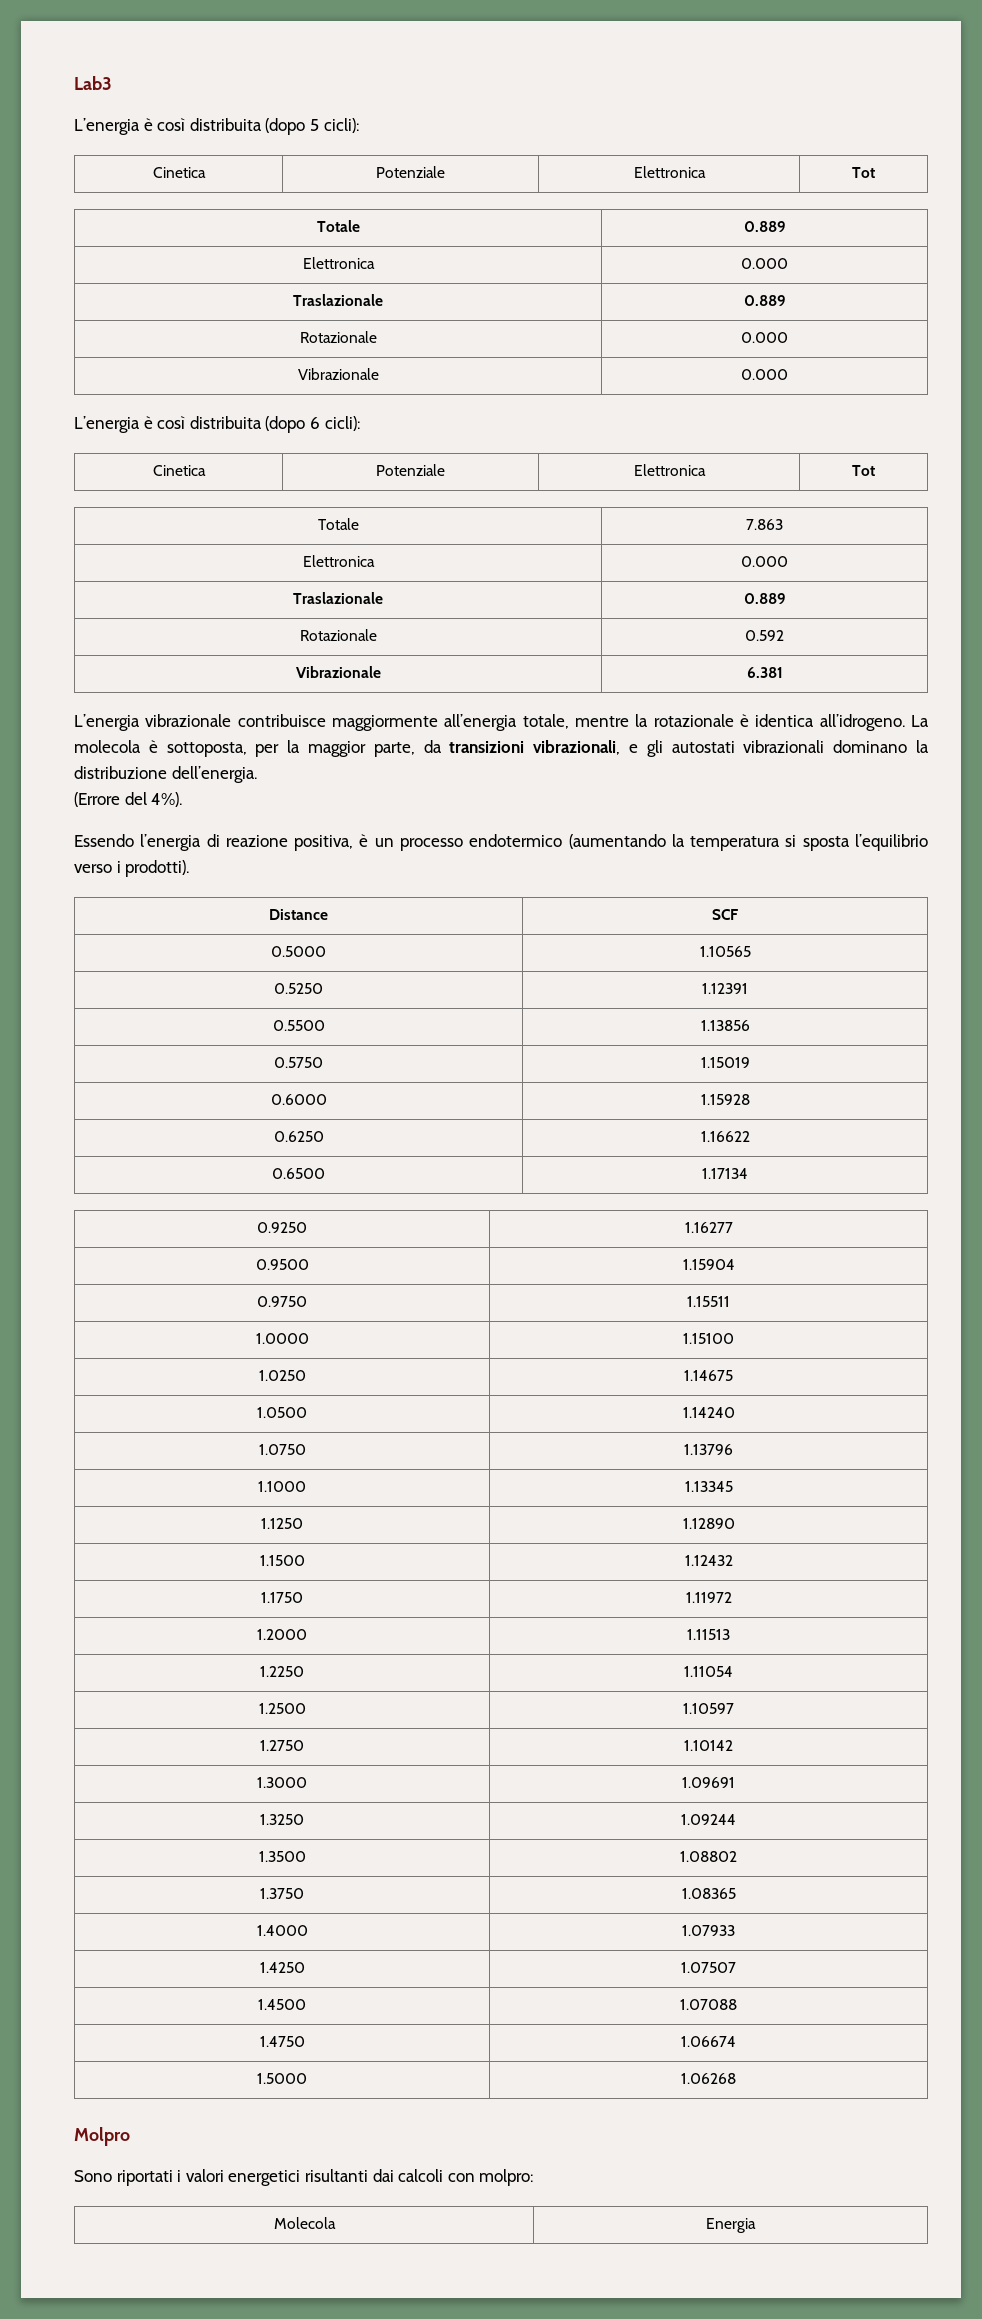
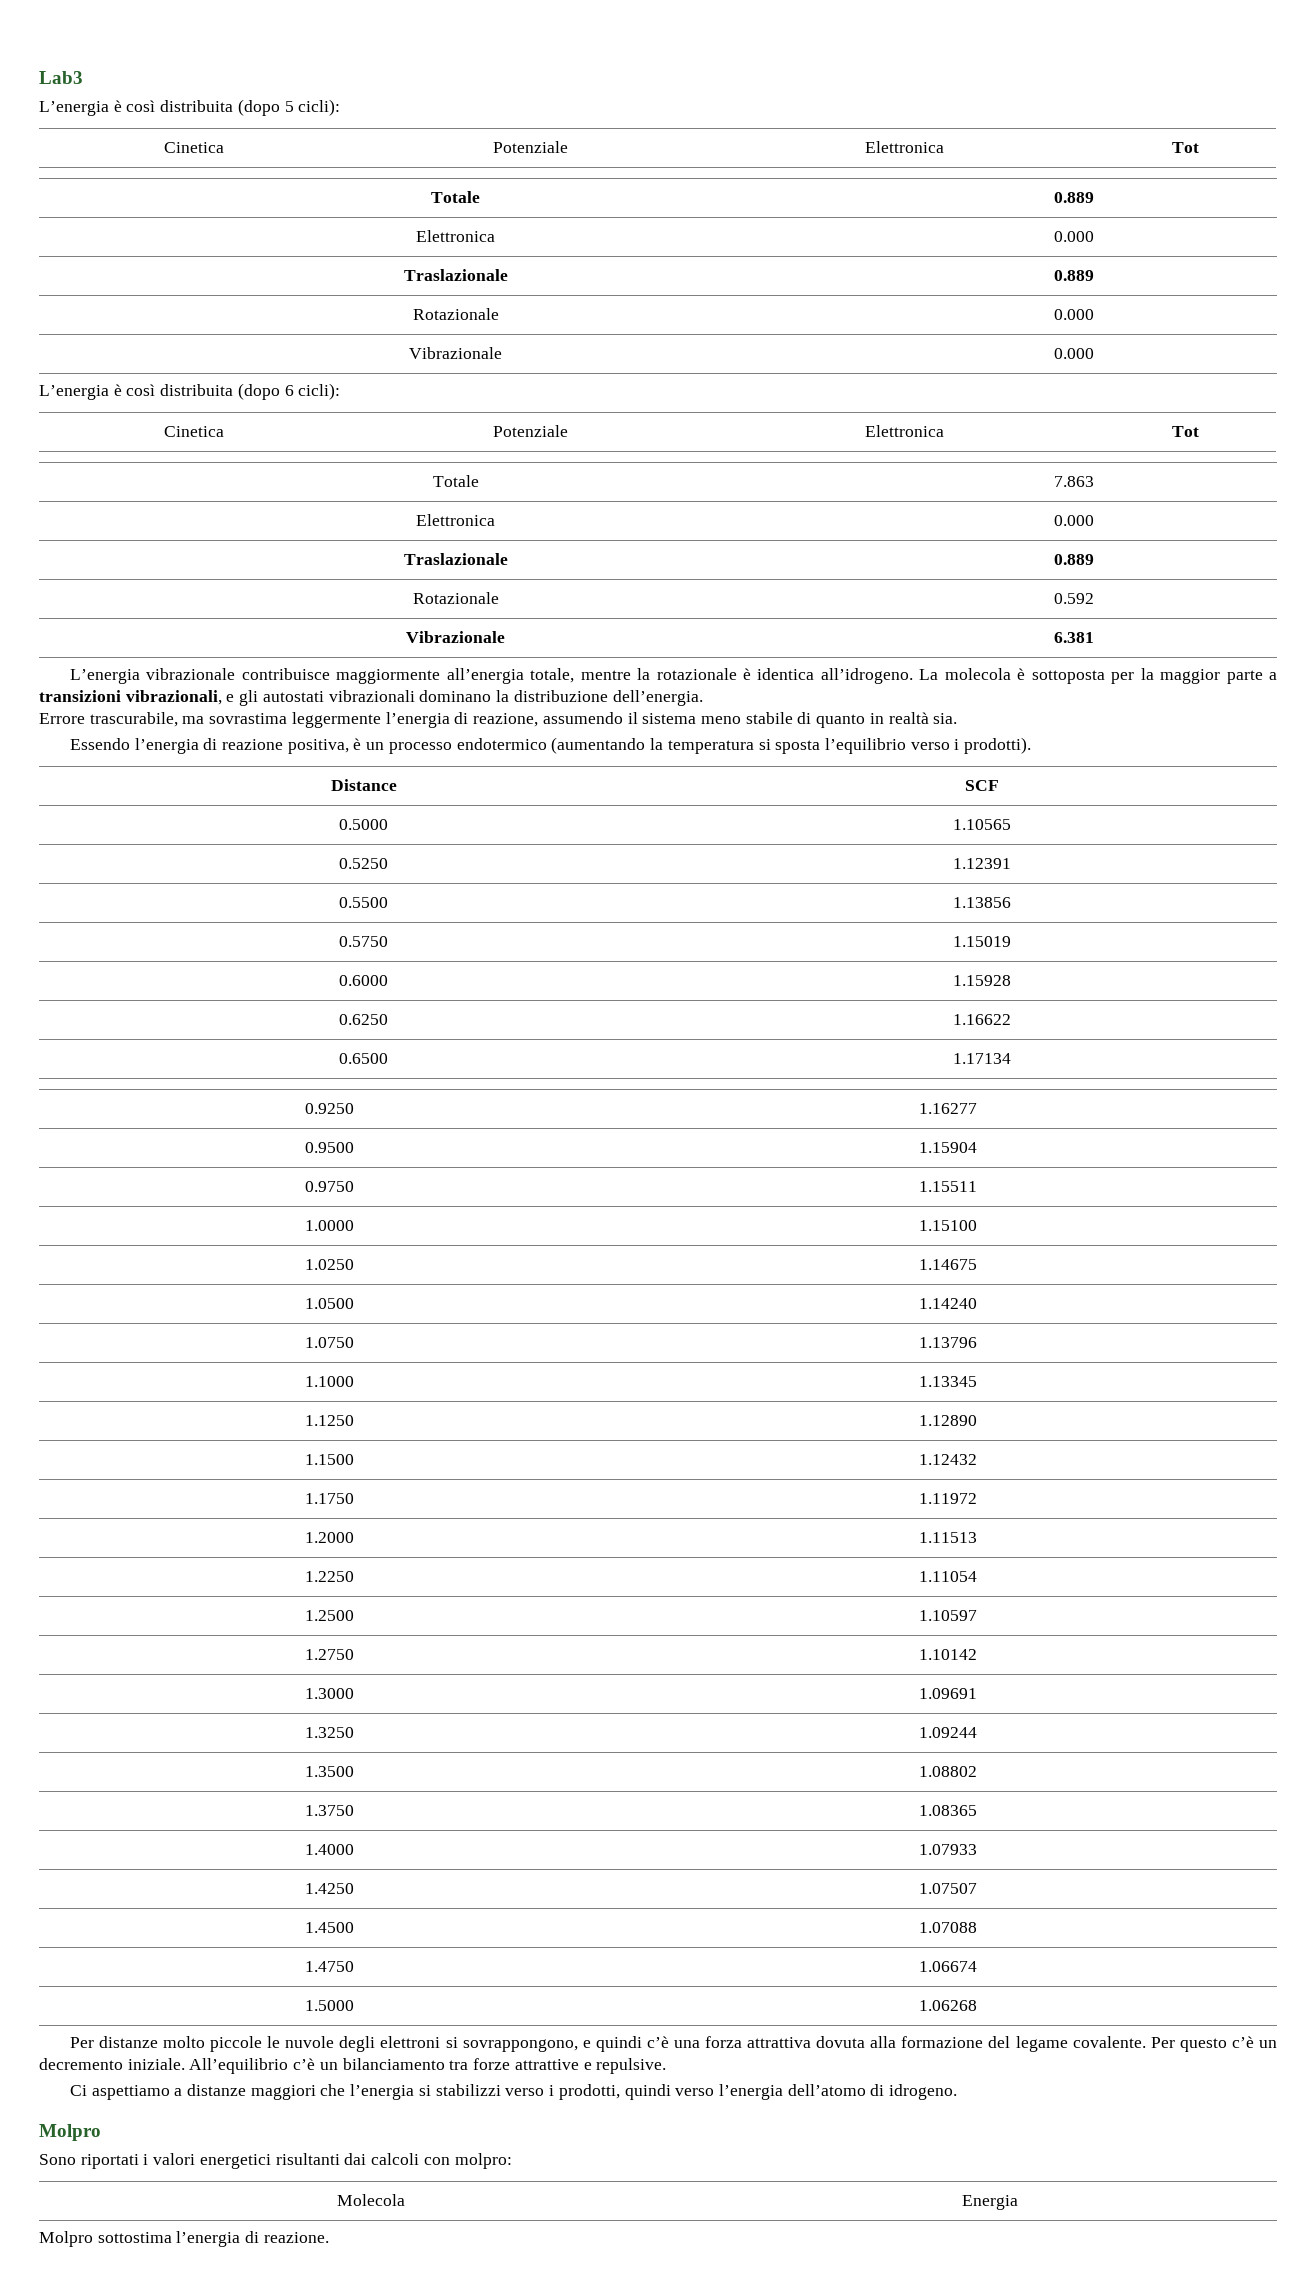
- La molecola è sottoposta, per la maggior parte, da transizioni vibrazionali, e gli autostati vibrazionali dominano la distribuzione dell’energia.
+ La molecola è sottoposta per la maggior parte a transizioni vibrazionali, e gli autostati vibrazionali dominano la distribuzione dell’energia.
- (Errore del 4%).
+ Errore trascurabile, ma sovrastima leggermente l’energia di reazione, assumendo il sistema meno stabile di quanto in realtà sia.
+ Per distanze molto piccole le nuvole degli elettroni si sovrappongono, e quindi c’è una forza attrattiva dovuta alla formazione del legame covalente. Per questo c’è un decremento iniziale. All’equilibrio c’è un bilanciamento tra forze attrattive e repulsive.
+ Ci aspettiamo a distanze maggiori che l’energia si stabilizzi verso i prodotti, quindi verso l’energia dell’atomo di idrogeno.
+ Molpro sottostima l’energia di reazione.

